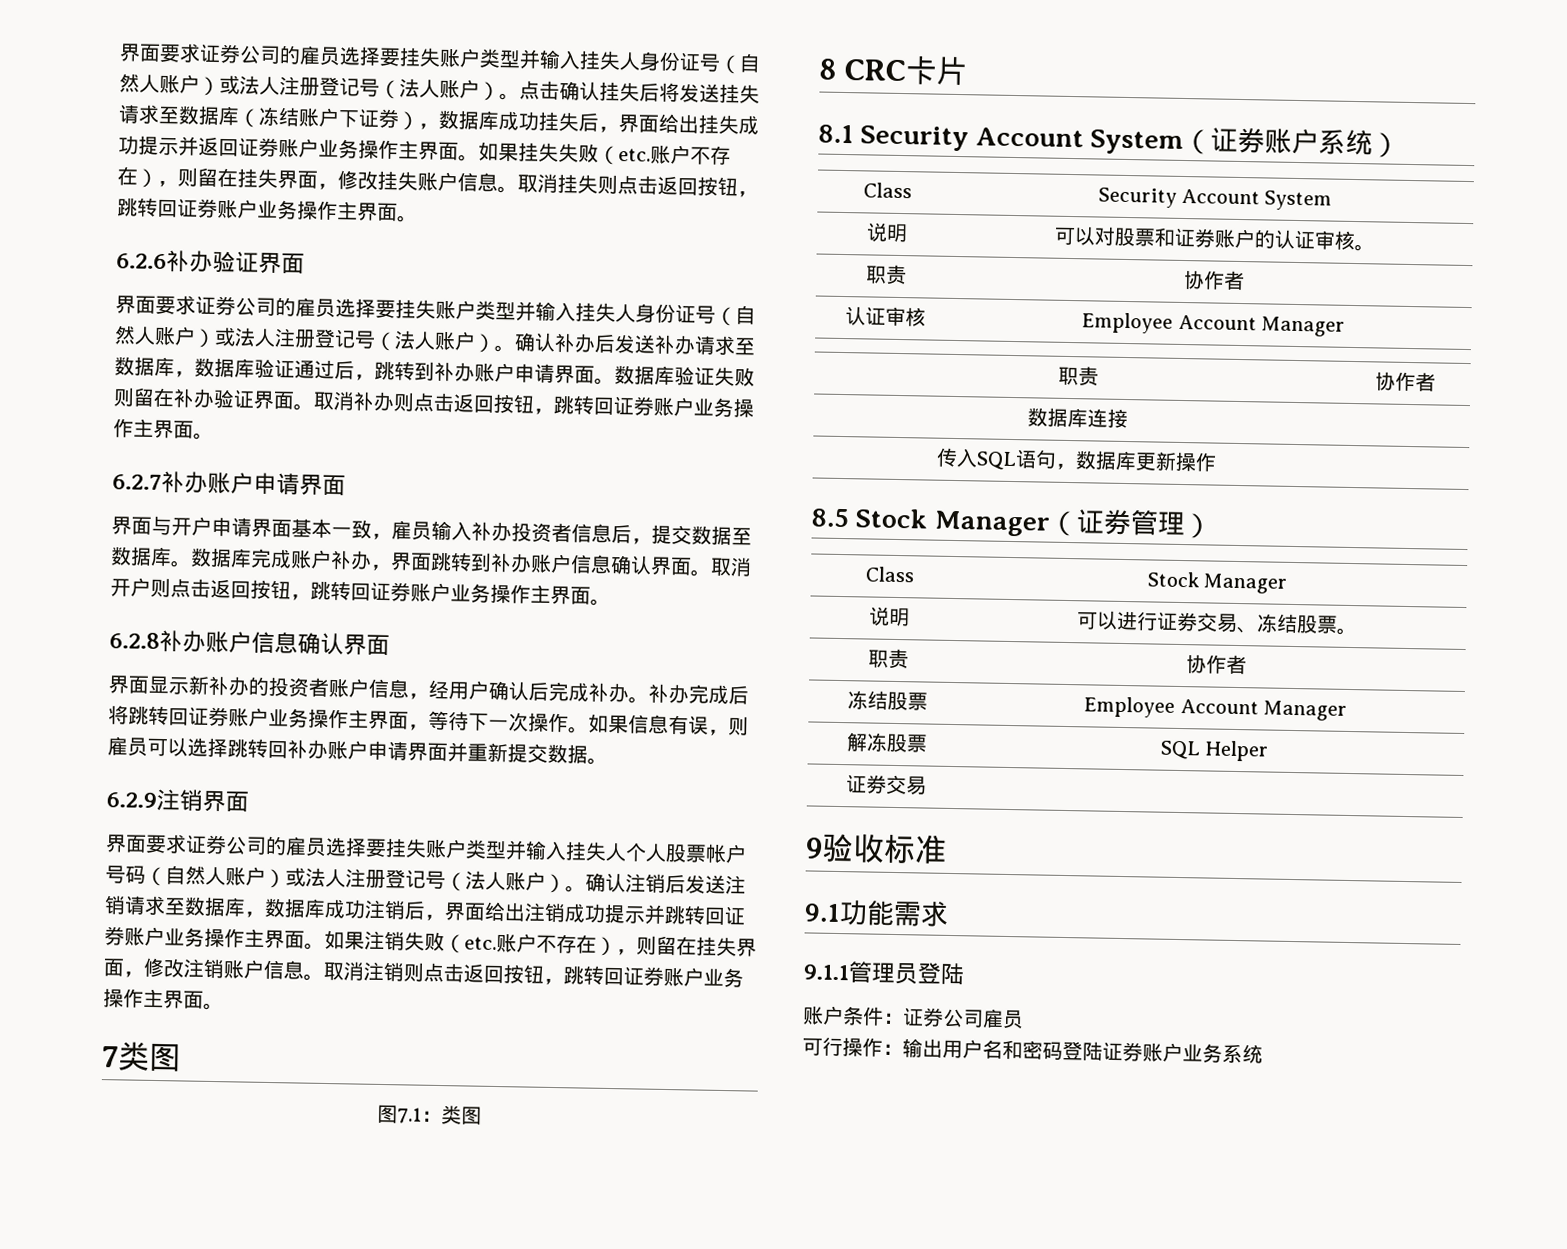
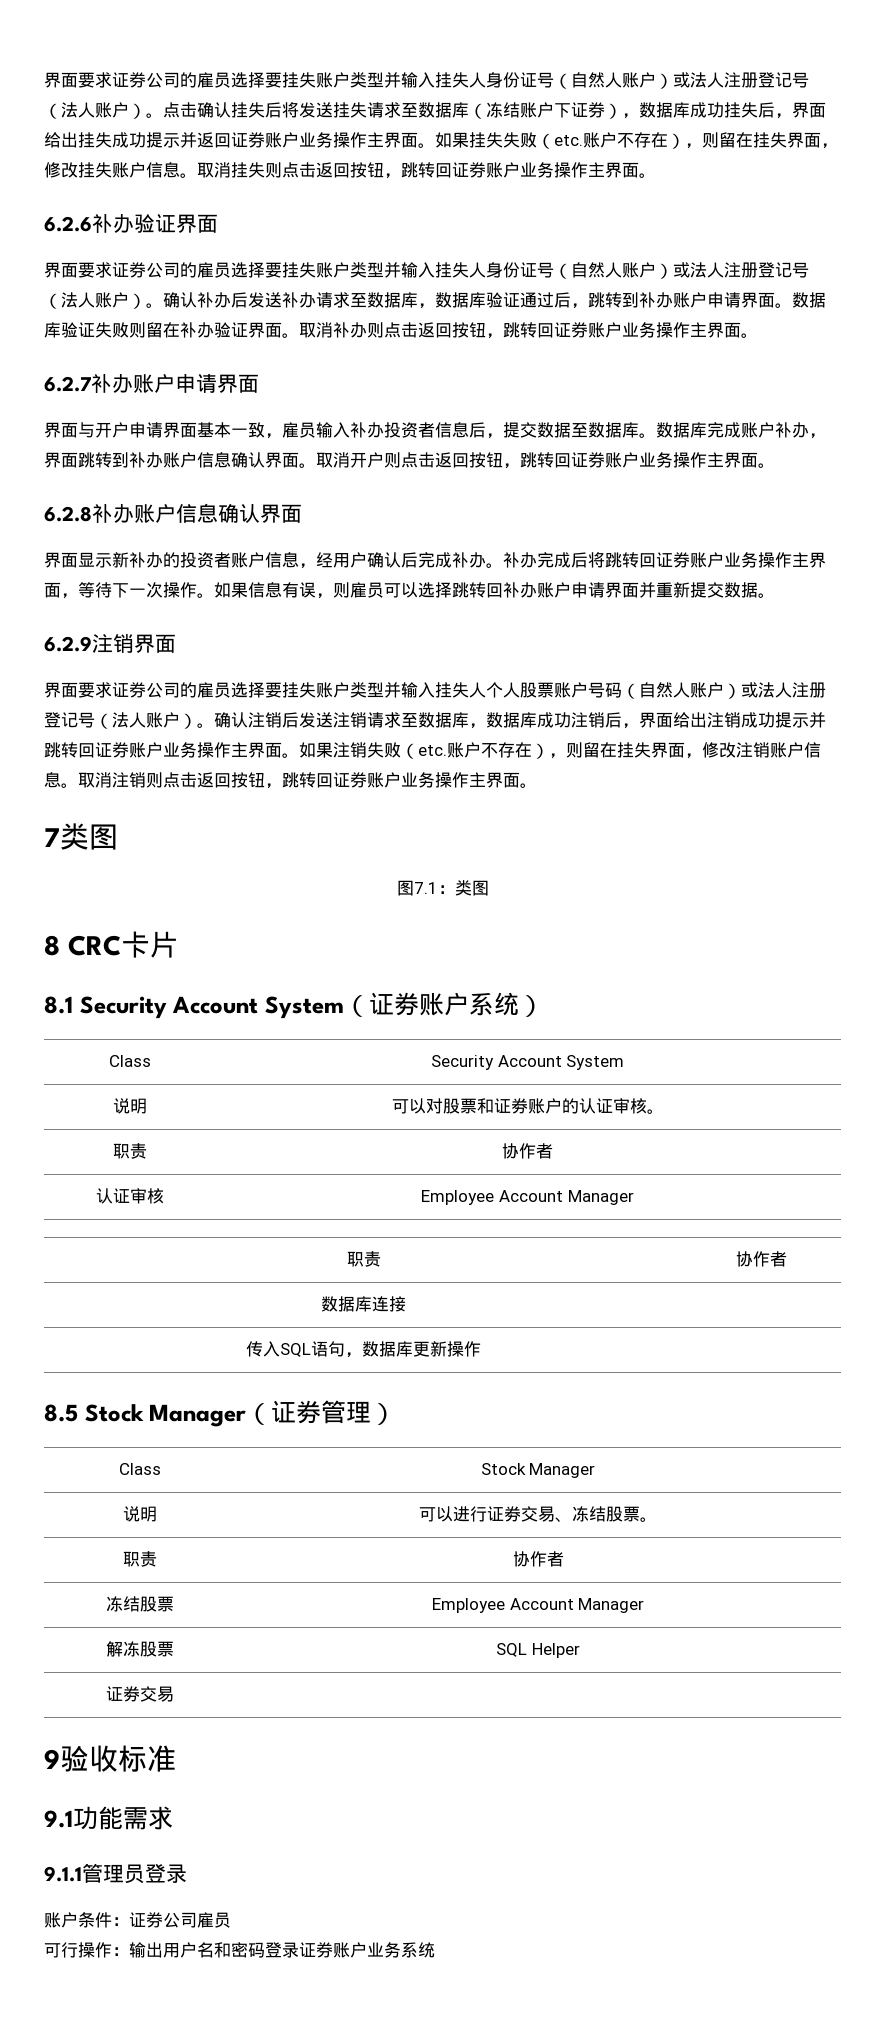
- 界面要求证券公司的雇员选择要挂失账户类型并输入挂失人个人股票帐户号码（自然人账户）或法人注册登记号（法人账户）。
+ 界面要求证券公司的雇员选择要挂失账户类型并输入挂失人个人股票账户号码（自然人账户）或法人注册登记号（法人账户）。
- 9.1.1管理员登陆
+ 9.1.1管理员登录
- 可行操作：输出用户名和密码登陆证券账户业务系统
+ 可行操作：输出用户名和密码登录证券账户业务系统

